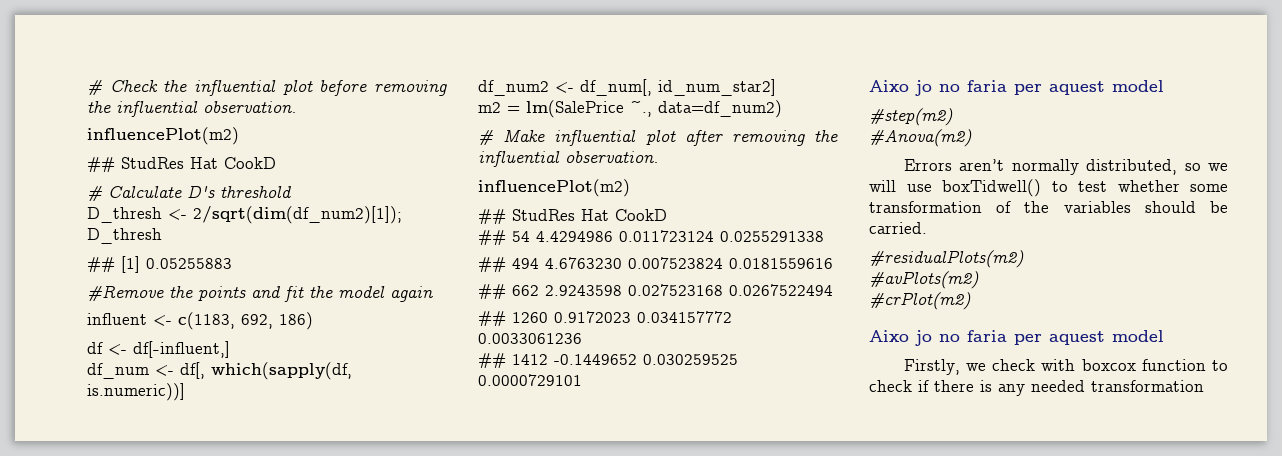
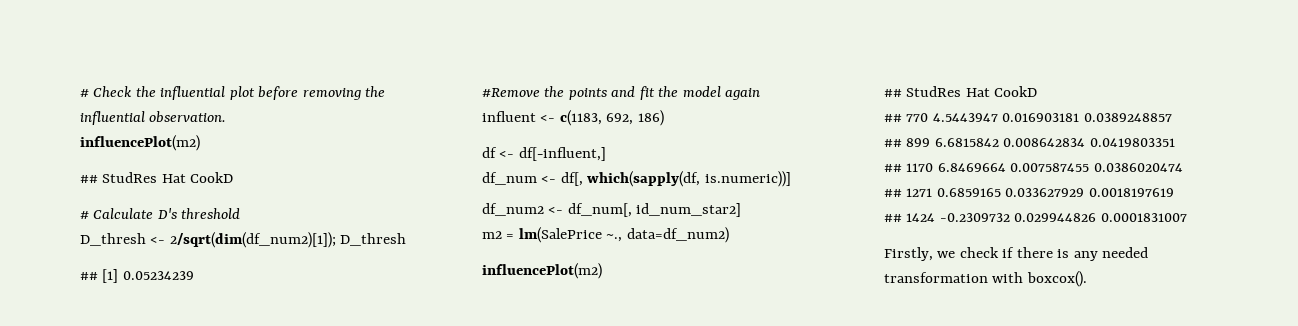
- ## [1] 0.05255883
+ ## [1] 0.05234239
- # Make influential plot after removing the influential observation.
- ## 54 4.4294986 0.011723124 0.0255291338
- ## 494 4.6763230 0.007523824 0.0181559616
- ## 662 2.9243598 0.027523168 0.0267522494
- ## 1260 0.9172023 0.034157772 0.0033061236
- ## 1412 -0.1449652 0.030259525 0.0000729101
- Aixo jo no faria per aquest model
- #step(m2)
- #Anova(m2)
- Errors aren’t normally distributed, so we will use boxTidwell() to test whether some transformation of the variables should be carried.
- #residualPlots(m2)
- #avPlots(m2)
- #crPlot(m2)
- Aixo jo no faria per aquest model
- Firstly, we check with boxcox function to check if there is any needed transformation
+ ## 770 4.5443947 0.016903181 0.0389248857
+ ## 899 6.6815842 0.008642834 0.0419803351
+ ## 1170 6.8469664 0.007587455 0.0386020474
+ ## 1271 0.6859165 0.033627929 0.0018197619
+ ## 1424 -0.2309732 0.029944826 0.0001831007
+ Firstly, we check if there is any needed transformation with boxcox().

